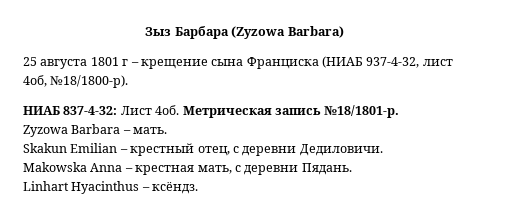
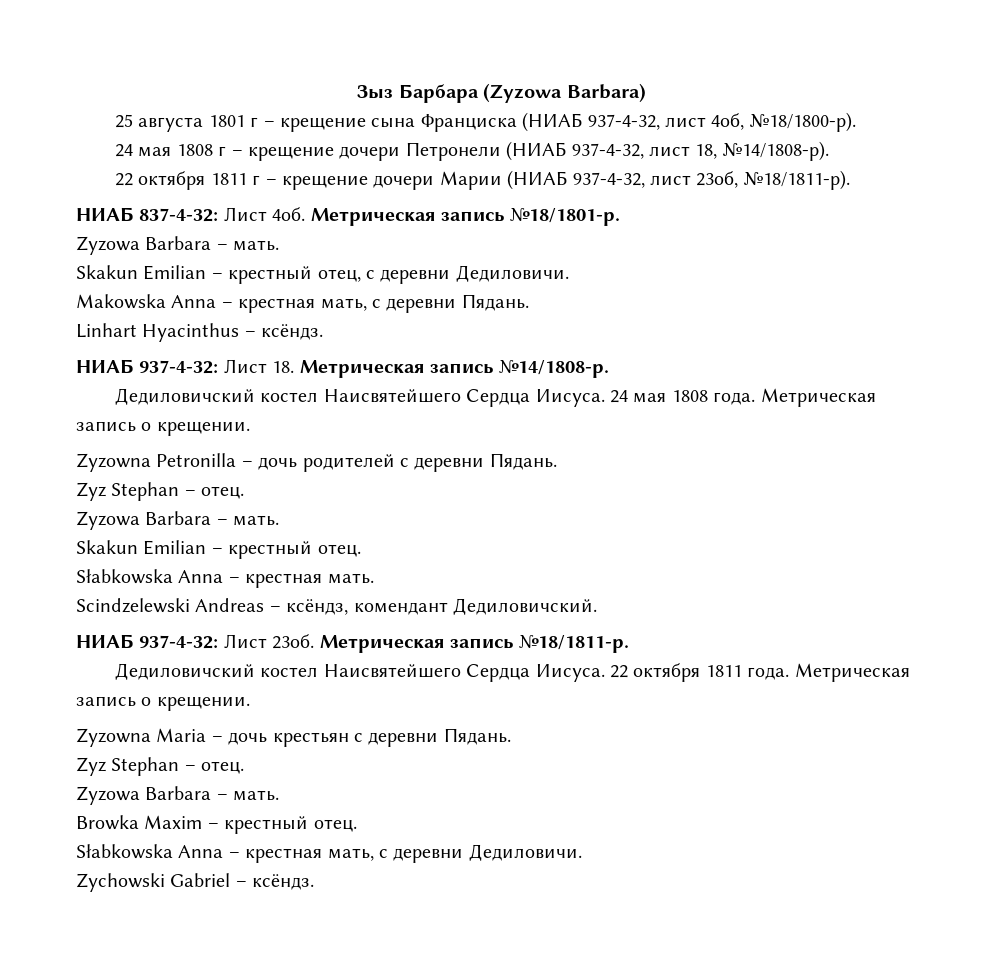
+ 24 мая 1808 г – крещение дочери Петронели (НИАБ 937-4-32, лист 18, №14/1808-р).
+ 22 октября 1811 г – крещение дочери Марии (НИАБ 937-4-32, лист 23об, №18/1811-р).
+ НИАБ 937-4-32: Лист 18. Метрическая запись №14/1808-р.
+ Дедиловичский костел Наисвятейшего Сердца Иисуса. 24 мая 1808 года. Метрическая запись о крещении.
+ Zyzowna Petronilla – дочь родителей с деревни Пядань.
+ Zyz Stephan – отец.
+ Zyzowa Barbara – мать.
+ Skakun Emilian – крестный отец.
+ Słabkowska Anna – крестная мать.
+ Scindzelewski Andreas – ксёндз, комендант Дедиловичский.
+ НИАБ 937-4-32: Лист 23об. Метрическая запись №18/1811-р.
+ Дедиловичский костел Наисвятейшего Сердца Иисуса. 22 октября 1811 года. Метрическая запись о крещении.
+ Zyzowna Maria – дочь крестьян с деревни Пядань.
+ Zyz Stephan – отец.
+ Zyzowa Barbara – мать.
+ Browka Maxim – крестный отец.
+ Słabkowska Anna – крестная мать, с деревни Дедиловичи.
+ Zychowski Gabriel – ксёндз.

